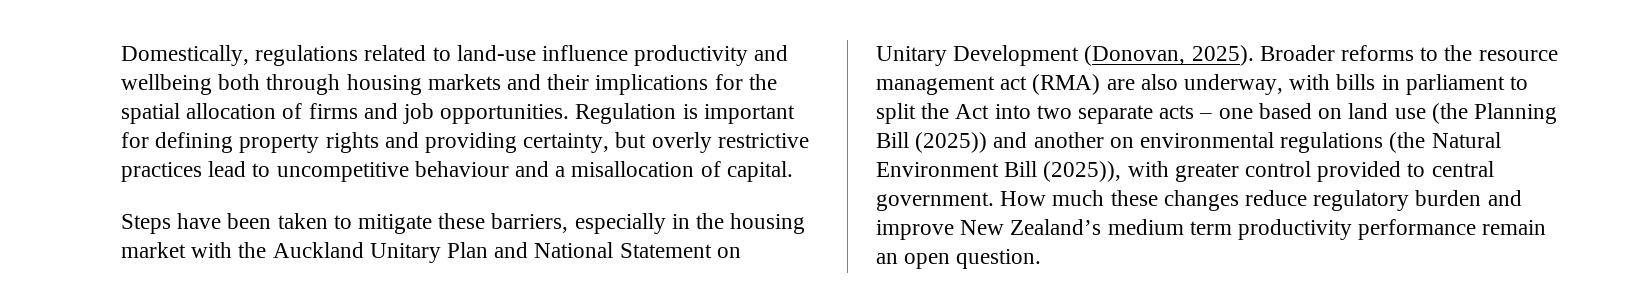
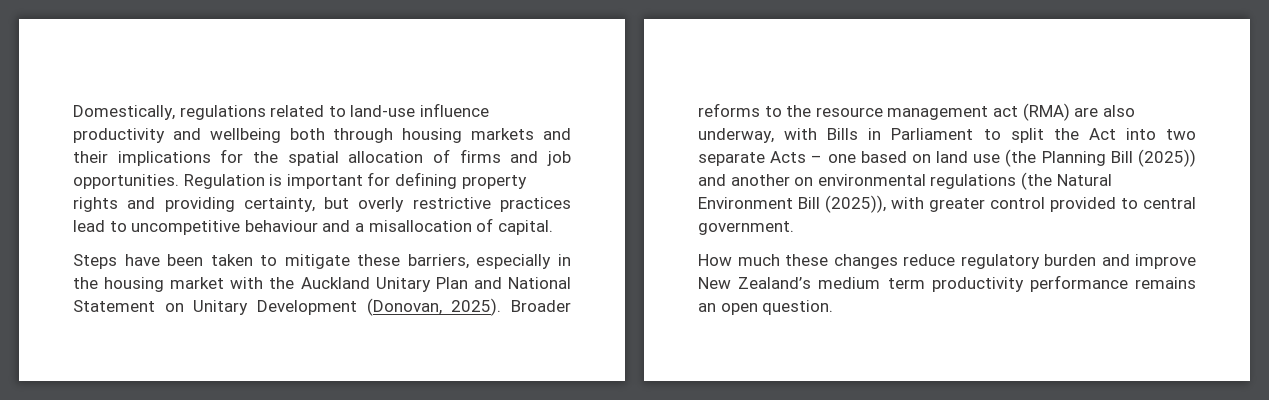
- Broader reforms to the resource management act (RMA) are also underway, with bills in parliament to split the Act into two separate acts – one based on land use (the Planning Bill (2025)) and another on environmental regulations (the Natural Environment Bill (2025)), with greater control provided to central government. How much these changes reduce regulatory burden and improve New Zealand’s medium term productivity performance remain an open question.
+ Broader reforms to the resource management act (RMA) are also underway, with Bills in Parliament to split the Act into two separate Acts – one based on land use (the Planning Bill (2025)) and another on environmental regulations (the Natural Environment Bill (2025)), with greater control provided to central government.
+ How much these changes reduce regulatory burden and improve New Zealand’s medium term productivity performance remains an open question.

